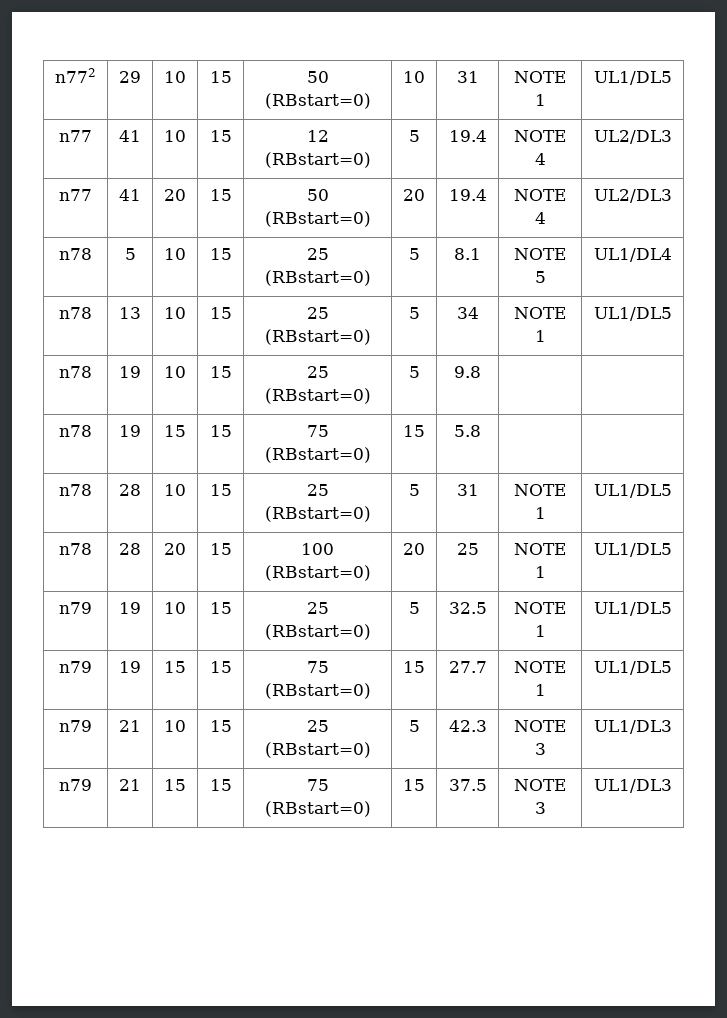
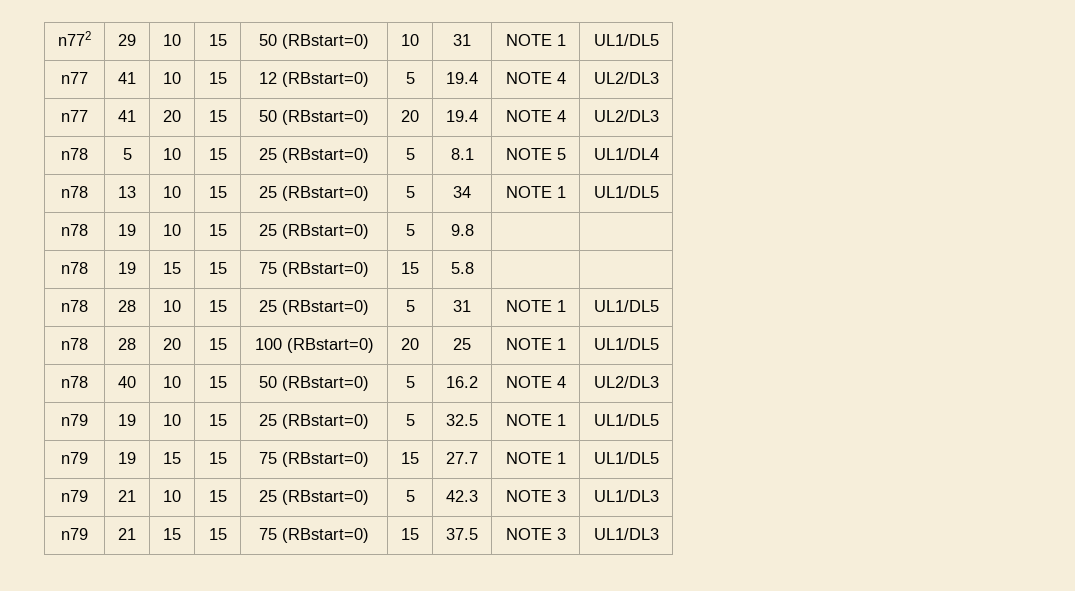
+ n78 | 40 | 10 | 15 | 50 (RBstart=0) | 5 | 16.2 | NOTE 4 | UL2/DL3

